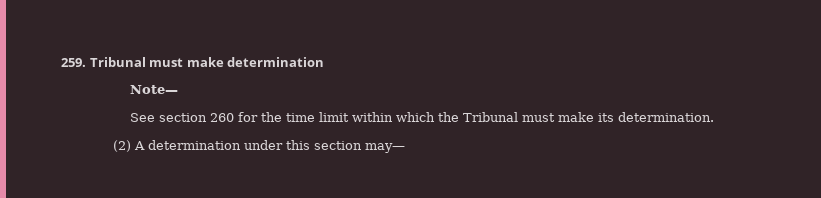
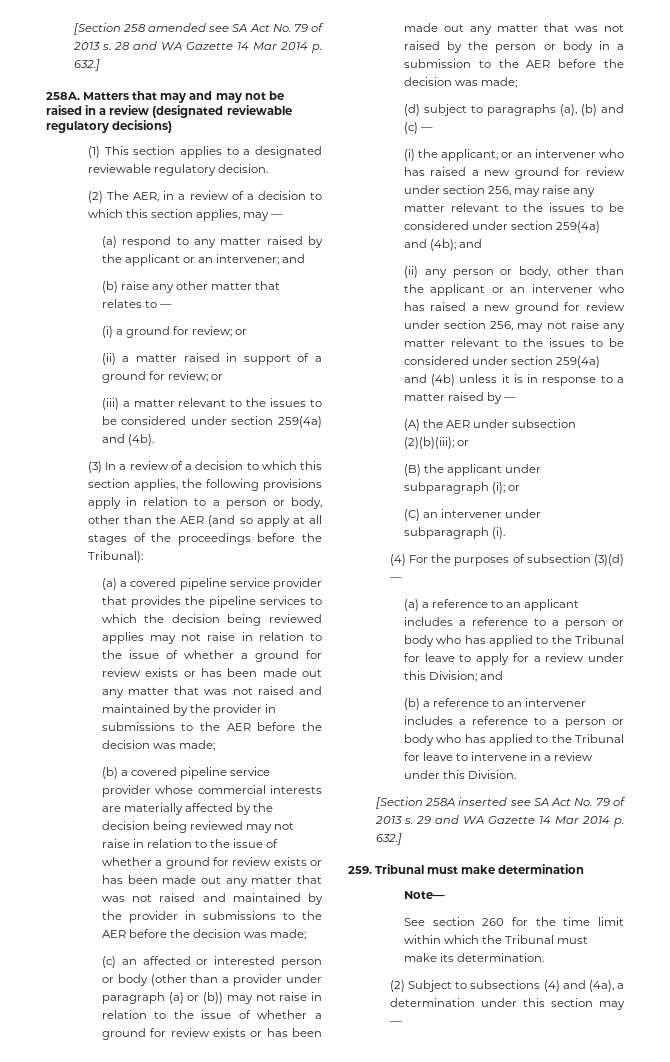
+ [Section 258 amended see SA Act No. 79 of 2013 s. 28 and WA Gazette 14 Mar 2014 p. 632.]
+ 258A. Matters that may and may not be raised in a review (designated reviewable regulatory decisions)
+ (1) This section applies to a designated reviewable regulatory decision.
+ (2) The AER, in a review of a decision to which this section applies, may —
+ (a) respond to any matter raised by the applicant or an intervener; and
+ (b) raise any other matter that relates to —
+ (i) a ground for review; or
+ (ii) a matter raised in support of a ground for review; or
+ (iii) a matter relevant to the issues to be considered under section 259(4a) and (4b).
+ (3) In a review of a decision to which this section applies, the following provisions apply in relation to a person or body, other than the AER (and so apply at all stages of the proceedings before the Tribunal):
+ (a) a covered pipeline service provider that provides the pipeline services to which the decision being reviewed applies may not raise in relation to the issue of whether a ground for review exists or has been made out any matter that was not raised and maintained by the provider in submissions to the AER before the decision was made;
+ (b) a covered pipeline service provider whose commercial interests are materially affected by the decision being reviewed may not raise in relation to the issue of whether a ground for review exists or has been made out any matter that was not raised and maintained by the provider in submissions to the AER before the decision was made;
+ (c) an affected or interested person or body (other than a provider under paragraph (a) or (b)) may not raise in relation to the issue of whether a ground for review exists or has been made out any matter that was not raised by the person or body in a submission to the AER before the decision was made;
+ (d) subject to paragraphs (a), (b) and (c) —
+ (i) the applicant, or an intervener who has raised a new ground for review under section 256, may raise any matter relevant to the issues to be considered under section 259(4a) and (4b); and
+ (ii) any person or body, other than the applicant or an intervener who has raised a new ground for review under section 256, may not raise any matter relevant to the issues to be considered under section 259(4a) and (4b) unless it is in response to a matter raised by —
+ (A) the AER under subsection (2)(b)(iii); or
+ (B) the applicant under subparagraph (i); or
+ (C) an intervener under subparagraph (i).
+ (4) For the purposes of subsection (3)(d) —
+ (a) a reference to an applicant includes a reference to a person or body who has applied to the Tribunal for leave to apply for a review under this Division; and
+ (b) a reference to an intervener includes a reference to a person or body who has applied to the Tribunal for leave to intervene in a review under this Division.
+ [Section 258A inserted see SA Act No. 79 of 2013 s. 29 and WA Gazette 14 Mar 2014 p. 632.]
- (2) A determination under this section may—
+ (2) Subject to subsections (4) and (4a), a determination under this section may —

